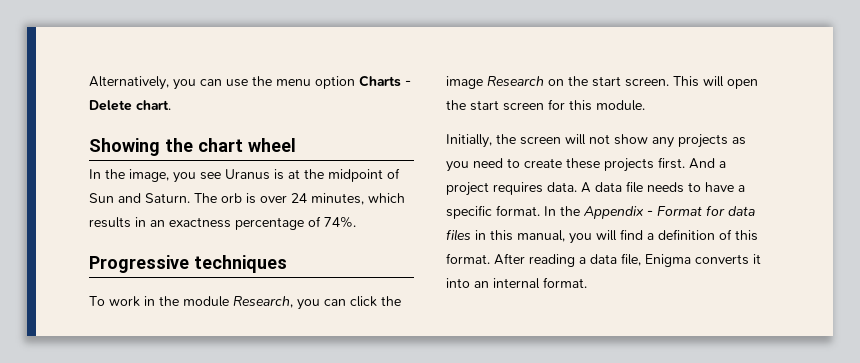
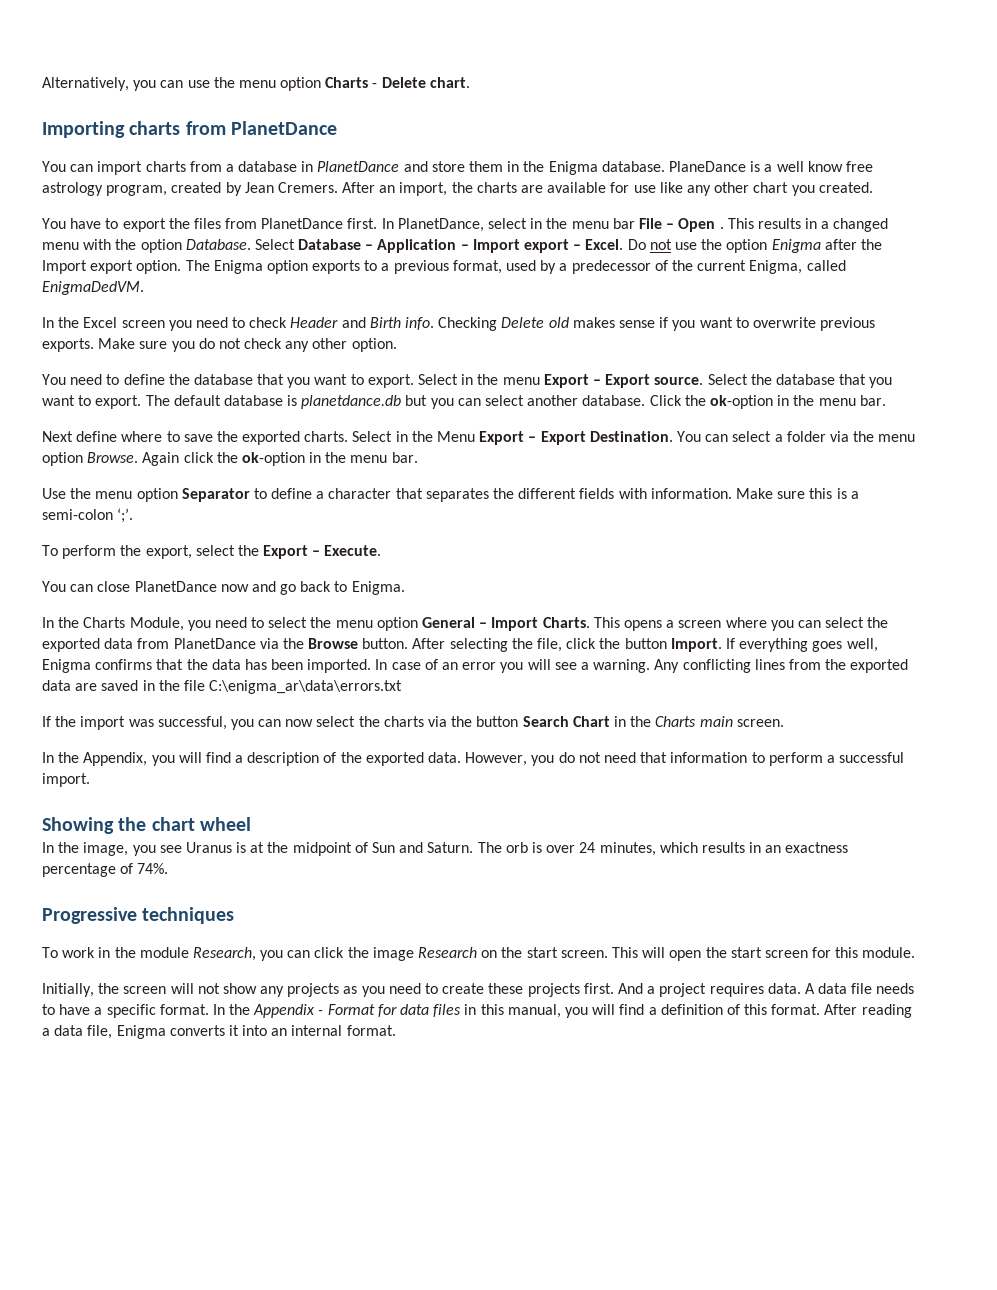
+ Importing charts from PlanetDance
+ You can import charts from a database in PlanetDance and store them in the Enigma database. PlaneDance is a well know free astrology program, created by Jean Cremers. After an import, the charts are available for use like any other chart you created.
+ You have to export the files from PlanetDance first. In PlanetDance, select in the menu bar File – Open . This results in a changed menu with the option Database. Select Database – Application – Import export – Excel. Do not use the option Enigma after the Import export option. The Enigma option exports to a previous format, used by a predecessor of the current Enigma, called EnigmaDedVM.
+ In the Excel screen you need to check Header and Birth info. Checking Delete old makes sense if you want to overwrite previous exports. Make sure you do not check any other option.
+ You need to define the database that you want to export. Select in the menu Export – Export source. Select the database that you want to export. The default database is planetdance.db but you can select another database. Click the ok-option in the menu bar.
+ Next define where to save the exported charts. Select in the Menu Export – Export Destination. You can select a folder via the menu option Browse. Again click the ok-option in the menu bar.
+ Use the menu option Separator to define a character that separates the different fields with information. Make sure this is a semi-colon ‘;’.
+ To perform the export, select the Export – Execute.
+ You can close PlanetDance now and go back to Enigma.
+ In the Charts Module, you need to select the menu option General – Import Charts. This opens a screen where you can select the exported data from PlanetDance via the Browse button. After selecting the file, click the button Import. If everything goes well, Enigma confirms that the data has been imported. In case of an error you will see a warning. Any conflicting lines from the exported data are saved in the file C:\enigma_ar\data\errors.txt
+ If the import was successful, you can now select the charts via the button Search Chart in the Charts main screen.
+ In the Appendix, you will find a description of the exported data. However, you do not need that information to perform a successful import.

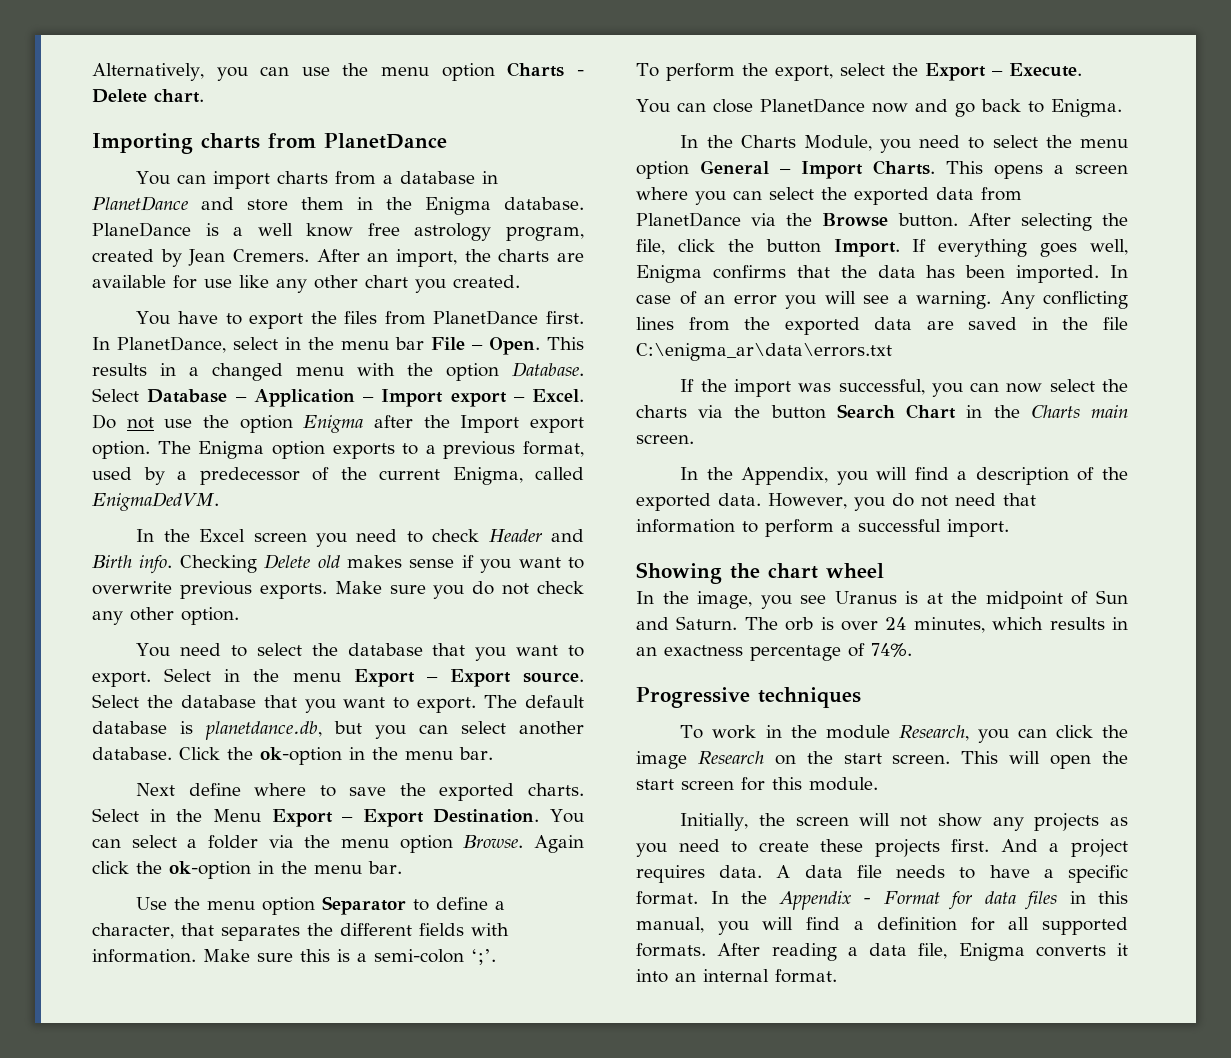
- In PlanetDance, select in the menu bar File – Open .
+ In PlanetDance, select in the menu bar File – Open.
- You need to define the database that you want to export.
+ You need to select the database that you want to export.
- The default database is planetdance.db but you can select another database.
+ The default database is planetdance.db, but you can select another database.
- Use the menu option Separator to define a character that separates the different fields with information.
+ Use the menu option Separator to define a character, that separates the different fields with information.
- In the Appendix - Format for data files in this manual, you will find a definition of this format.
+ In the Appendix - Format for data files in this manual, you will find a definition for all supported formats.

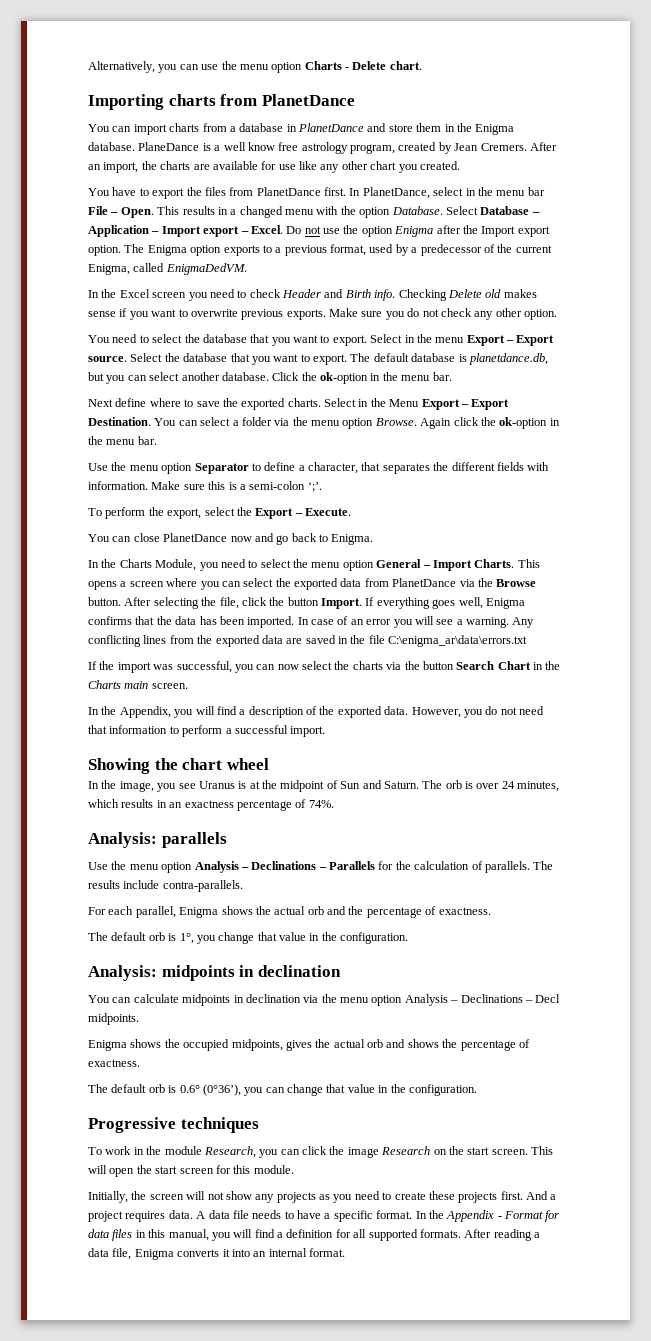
+ Analysis: parallels
+ Use the menu option Analysis – Declinations – Parallels for the calculation of parallels. The results include contra-parallels.
+ For each parallel, Enigma shows the actual orb and the percentage of exactness.
+ The default orb is 1°, you change that value in the configuration.
+ Analysis: midpoints in declination
+ You can calculate midpoints in declination via the menu option Analysis – Declinations – Decl midpoints.
+ Enigma shows the occupied midpoints, gives the actual orb and shows the percentage of exactness.
+ The default orb is 0.6° (0°36’), you can change that value in the configuration.

